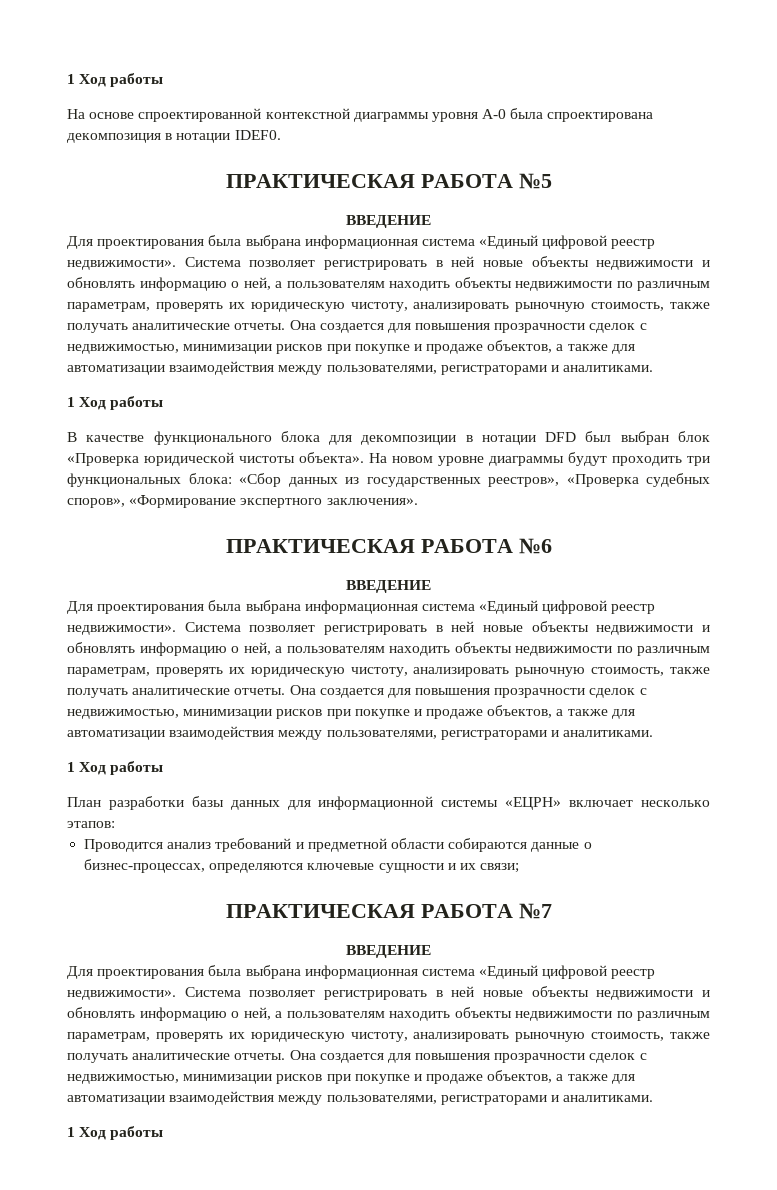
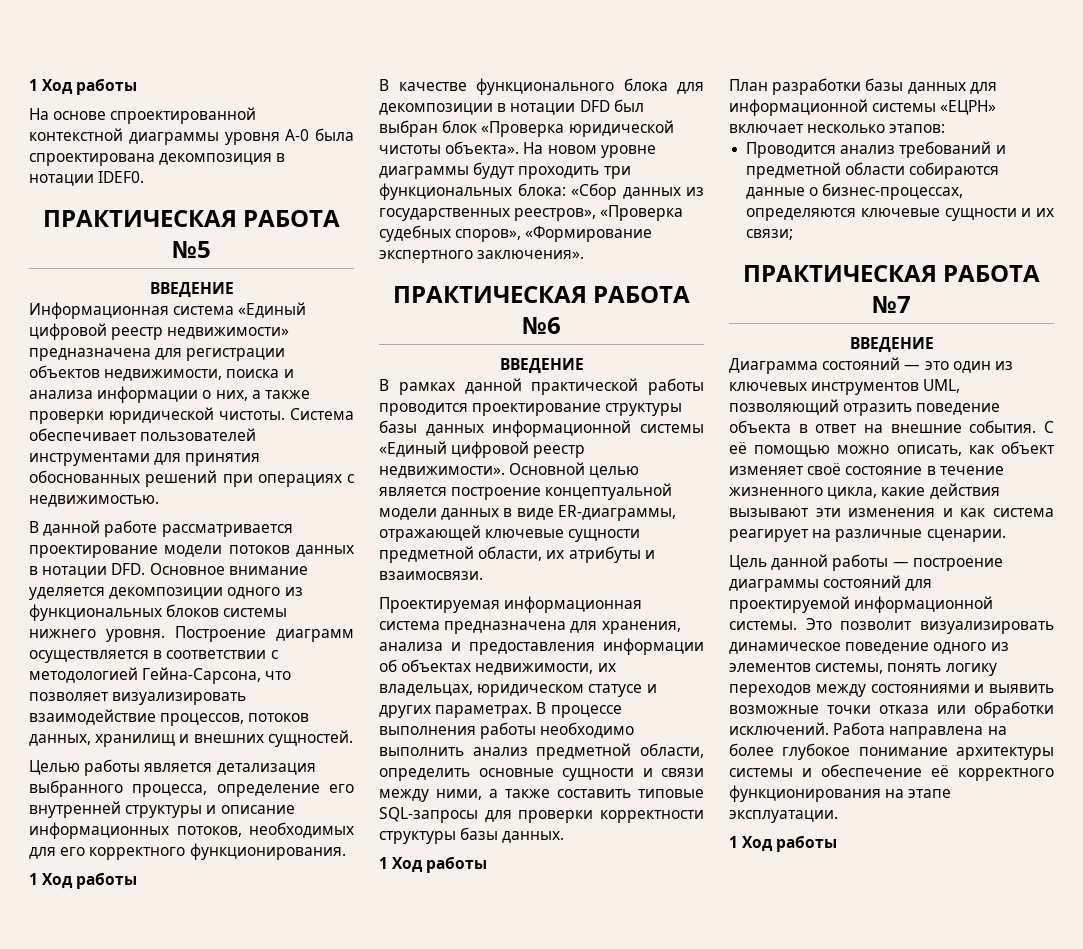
  ПРАКТИЧЕСКАЯ РАБОТА №5
  ВВЕДЕНИЕ
- Для проектирования была выбрана информационная система «Единый цифровой реестр недвижимости». Система позволяет регистрировать в ней новые объекты недвижимости и обновлять информацию о ней, а пользователям находить объекты недвижимости по различным параметрам, проверять их юридическую чистоту, анализировать рыночную стоимость, также получать аналитические отчеты. Она создается для повышения прозрачности сделок с недвижимостью, минимизации рисков при покупке и продаже объектов, а также для автоматизации взаимодействия между пользователями, регистраторами и аналитиками.
+ Информационная система «Единый цифровой реестр недвижимости» предназначена для регистрации объектов недвижимости, поиска и анализа информации о них, а также проверки юридической чистоты. Система обеспечивает пользователей инструментами для принятия обоснованных решений при операциях с недвижимостью.
+ В данной работе рассматривается проектирование модели потоков данных в нотации DFD. Основное внимание уделяется декомпозиции одного из функциональных блоков системы нижнего уровня. Построение диаграмм осуществляется в соответствии с методологией Гейна-Сарсона, что позволяет визуализировать взаимодействие процессов, потоков данных, хранилищ и внешних сущностей.
+ Целью работы является детализация выбранного процесса, определение его внутренней структуры и описание информационных потоков, необходимых для его корректного функционирования.
  ПРАКТИЧЕСКАЯ РАБОТА №6
  ВВЕДЕНИЕ
- Для проектирования была выбрана информационная система «Единый цифровой реестр недвижимости». Система позволяет регистрировать в ней новые объекты недвижимости и обновлять информацию о ней, а пользователям находить объекты недвижимости по различным параметрам, проверять их юридическую чистоту, анализировать рыночную стоимость, также получать аналитические отчеты. Она создается для повышения прозрачности сделок с недвижимостью, минимизации рисков при покупке и продаже объектов, а также для автоматизации взаимодействия между пользователями, регистраторами и аналитиками.
+ В рамках данной практической работы проводится проектирование структуры базы данных информационной системы «Единый цифровой реестр недвижимости». Основной целью является построение концептуальной модели данных в виде ER-диаграммы, отражающей ключевые сущности предметной области, их атрибуты и взаимосвязи.
+ Проектируемая информационная система предназначена для хранения, анализа и предоставления информации об объектах недвижимости, их владельцах, юридическом статусе и других параметрах. В процессе выполнения работы необходимо выполнить анализ предметной области, определить основные сущности и связи между ними, а также составить типовые SQL-запросы для проверки корректности структуры базы данных.
  ПРАКТИЧЕСКАЯ РАБОТА №7
  ВВЕДЕНИЕ
- Для проектирования была выбрана информационная система «Единый цифровой реестр недвижимости». Система позволяет регистрировать в ней новые объекты недвижимости и обновлять информацию о ней, а пользователям находить объекты недвижимости по различным параметрам, проверять их юридическую чистоту, анализировать рыночную стоимость, также получать аналитические отчеты. Она создается для повышения прозрачности сделок с недвижимостью, минимизации рисков при покупке и продаже объектов, а также для автоматизации взаимодействия между пользователями, регистраторами и аналитиками.
+ Диаграмма состояний — это один из ключевых инструментов UML, позволяющий отразить поведение объекта в ответ на внешние события. С её помощью можно описать, как объект изменяет своё состояние в течение жизненного цикла, какие действия вызывают эти изменения и как система реагирует на различные сценарии.
+ Цель данной работы — построение диаграммы состояний для проектируемой информационной системы. Это позволит визуализировать динамическое поведение одного из элементов системы, понять логику переходов между состояниями и выявить возможные точки отказа или обработки исключений. Работа направлена на более глубокое понимание архитектуры системы и обеспечение её корректного функционирования на этапе эксплуатации.

